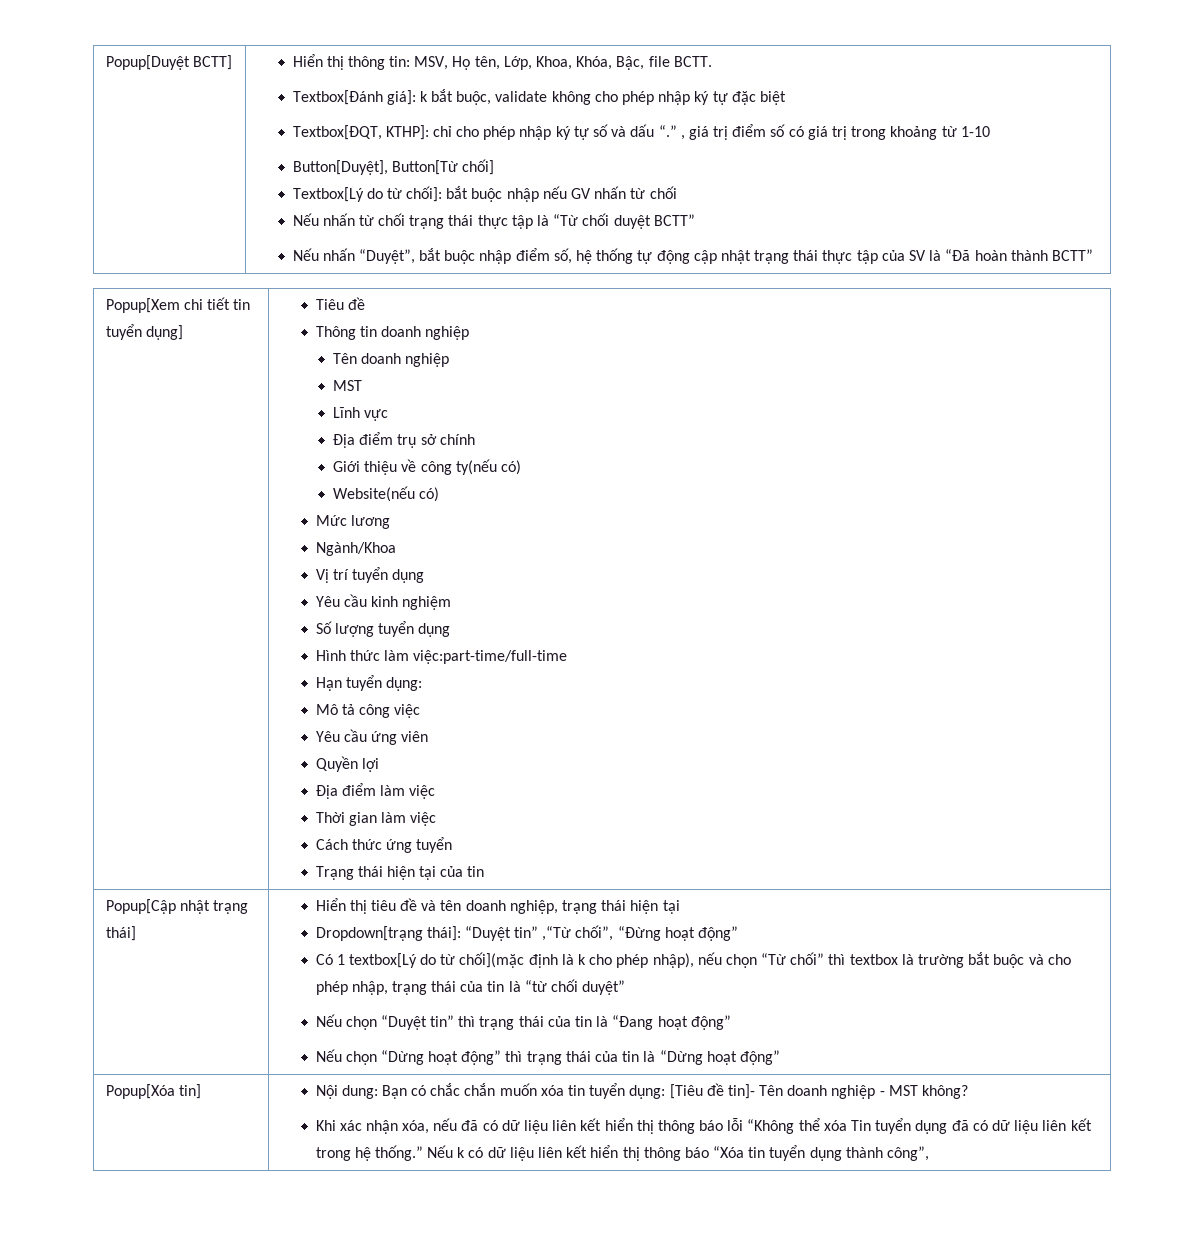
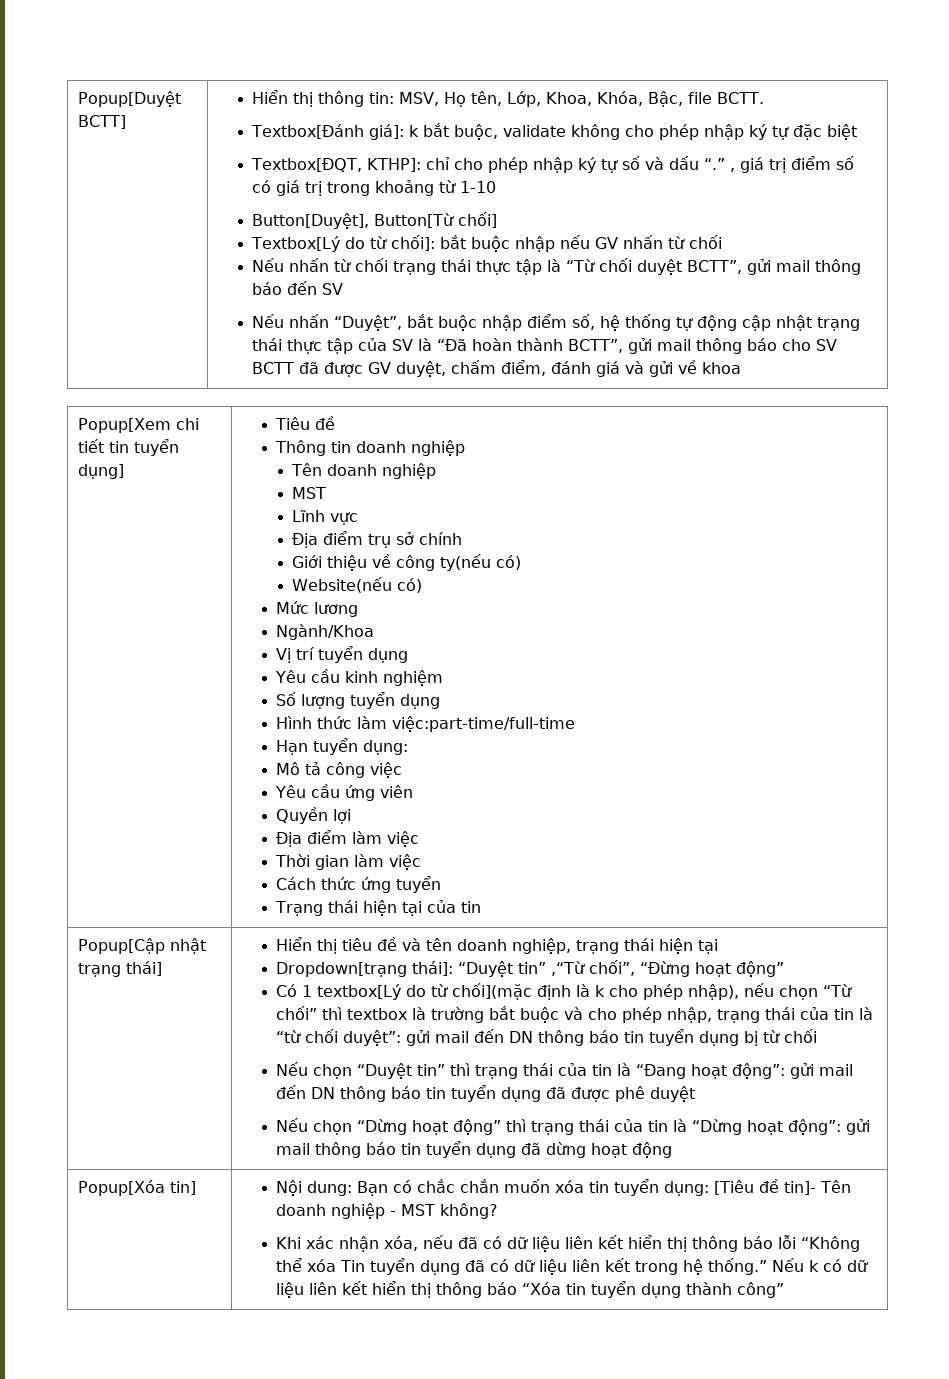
- Nếu nhấn từ chối trạng thái thực tập là “Từ chối duyệt BCTT”
+ Nếu nhấn từ chối trạng thái thực tập là “Từ chối duyệt BCTT”, gửi mail thông báo đến SV
- Nếu nhấn “Duyệt”, bắt buộc nhập điểm số, hệ thống tự động cập nhật trạng thái thực tập của SV là “Đã hoàn thành BCTT”
+ Nếu nhấn “Duyệt”, bắt buộc nhập điểm số, hệ thống tự động cập nhật trạng thái thực tập của SV là “Đã hoàn thành BCTT”, gửi mail thông báo cho SV BCTT đã được GV duyệt, chấm điểm, đánh giá và gửi về khoa
- Có 1 textbox[Lý do từ chối](mặc định là k cho phép nhập), nếu chọn “Từ chối” thì textbox là trường bắt buộc và cho phép nhập, trạng thái của tin là “từ chối duyệt”
+ Có 1 textbox[Lý do từ chối](mặc định là k cho phép nhập), nếu chọn “Từ chối” thì textbox là trường bắt buộc và cho phép nhập, trạng thái của tin là “từ chối duyệt”: gửi mail đến DN thông báo tin tuyển dụng bị từ chối
- Nếu chọn “Duyệt tin” thì trạng thái của tin là “Đang hoạt động”
+ Nếu chọn “Duyệt tin” thì trạng thái của tin là “Đang hoạt động”: gửi mail đến DN thông báo tin tuyển dụng đã được phê duyệt
- Nếu chọn “Dừng hoạt động” thì trạng thái của tin là “Dừng hoạt động”
+ Nếu chọn “Dừng hoạt động” thì trạng thái của tin là “Dừng hoạt động”: gửi mail thông báo tin tuyển dụng đã dừng hoạt động
- Nếu k có dữ liệu liên kết hiển thị thông báo “Xóa tin tuyển dụng thành công”,
+ Nếu k có dữ liệu liên kết hiển thị thông báo “Xóa tin tuyển dụng thành công”

